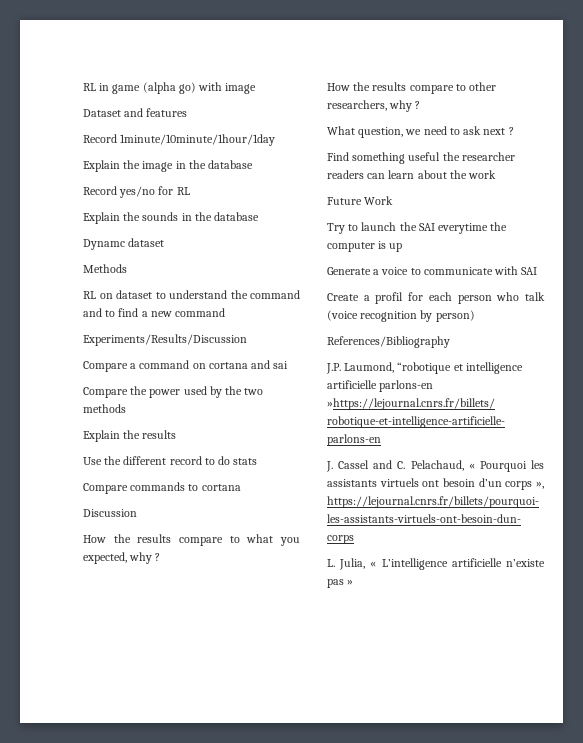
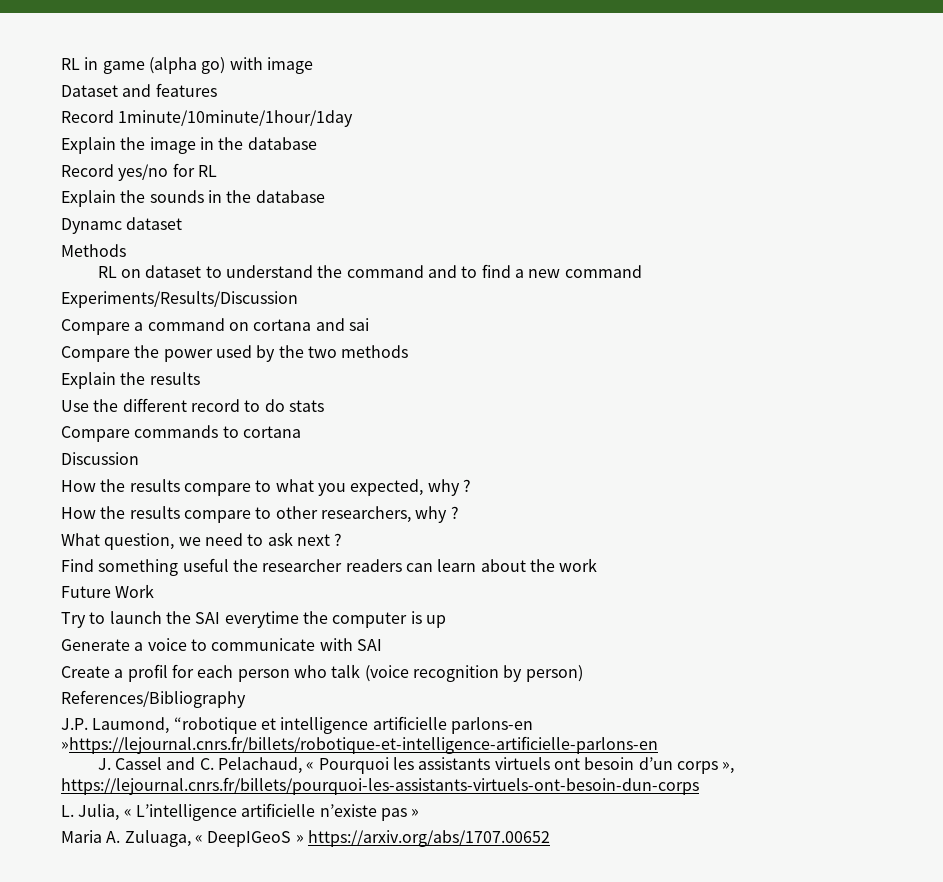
+ Maria A. Zuluaga, « DeepIGeoS » https://arxiv.org/abs/1707.00652

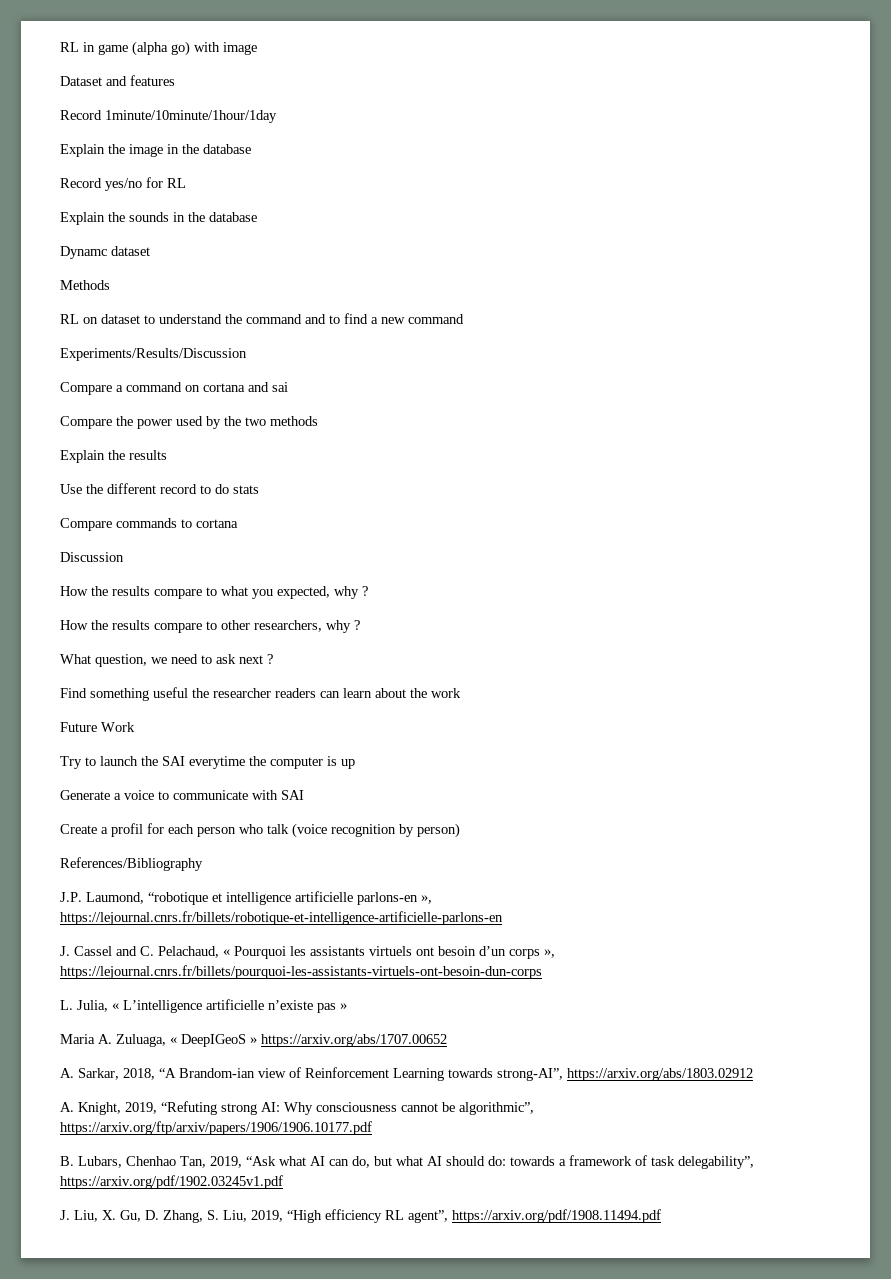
- J.P. Laumond, “robotique et intelligence artificielle parlons-en »https://lejournal.cnrs.fr/billets/robotique-et-intelligence-artificielle-parlons-en
+ J.P. Laumond, “robotique et intelligence artificielle parlons-en », https://lejournal.cnrs.fr/billets/robotique-et-intelligence-artificielle-parlons-en
+ A. Sarkar, 2018, “A Brandom-ian view of Reinforcement Learning towards strong-AI”, https://arxiv.org/abs/1803.02912
+ A. Knight, 2019, “Refuting strong AI: Why consciousness cannot be algorithmic”, https://arxiv.org/ftp/arxiv/papers/1906/1906.10177.pdf
+ B. Lubars, Chenhao Tan, 2019, “Ask what AI can do, but what AI should do: towards a framework of task delegability”, https://arxiv.org/pdf/1902.03245v1.pdf
+ J. Liu, X. Gu, D. Zhang, S. Liu, 2019, “High efficiency RL agent”, https://arxiv.org/pdf/1908.11494.pdf

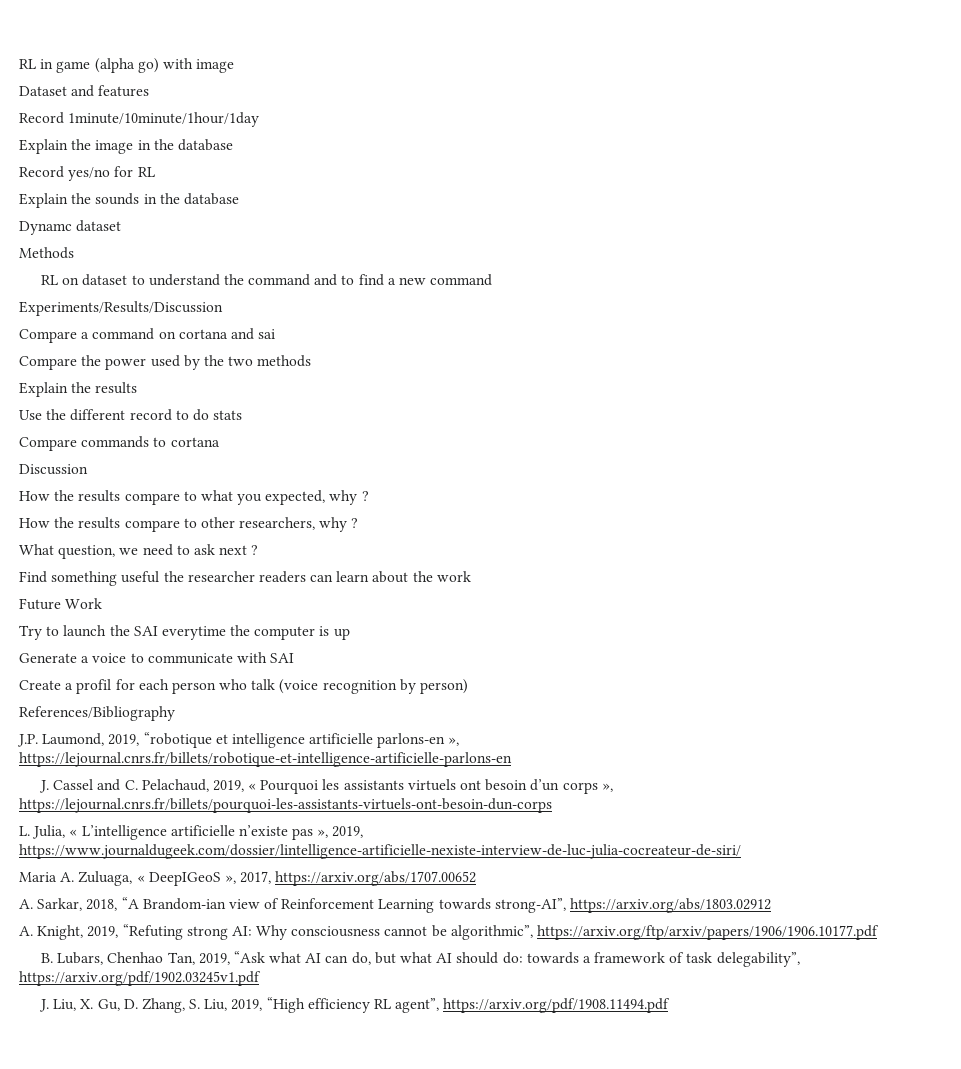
- J.P. Laumond, “robotique et intelligence artificielle parlons-en », https://lejournal.cnrs.fr/billets/robotique-et-intelligence-artificielle-parlons-en
+ J.P. Laumond, 2019, “robotique et intelligence artificielle parlons-en », https://lejournal.cnrs.fr/billets/robotique-et-intelligence-artificielle-parlons-en
- J. Cassel and C. Pelachaud, « Pourquoi les assistants virtuels ont besoin d’un corps », https://lejournal.cnrs.fr/billets/pourquoi-les-assistants-virtuels-ont-besoin-dun-corps
+ J. Cassel and C. Pelachaud, 2019, « Pourquoi les assistants virtuels ont besoin d’un corps », https://lejournal.cnrs.fr/billets/pourquoi-les-assistants-virtuels-ont-besoin-dun-corps
- L. Julia, « L’intelligence artificielle n’existe pas »
+ L. Julia, « L’intelligence artificielle n’existe pas », 2019, https://www.journaldugeek.com/dossier/lintelligence-artificielle-nexiste-interview-de-luc-julia-cocreateur-de-siri/
- Maria A. Zuluaga, « DeepIGeoS » https://arxiv.org/abs/1707.00652
+ Maria A. Zuluaga, « DeepIGeoS », 2017, https://arxiv.org/abs/1707.00652

